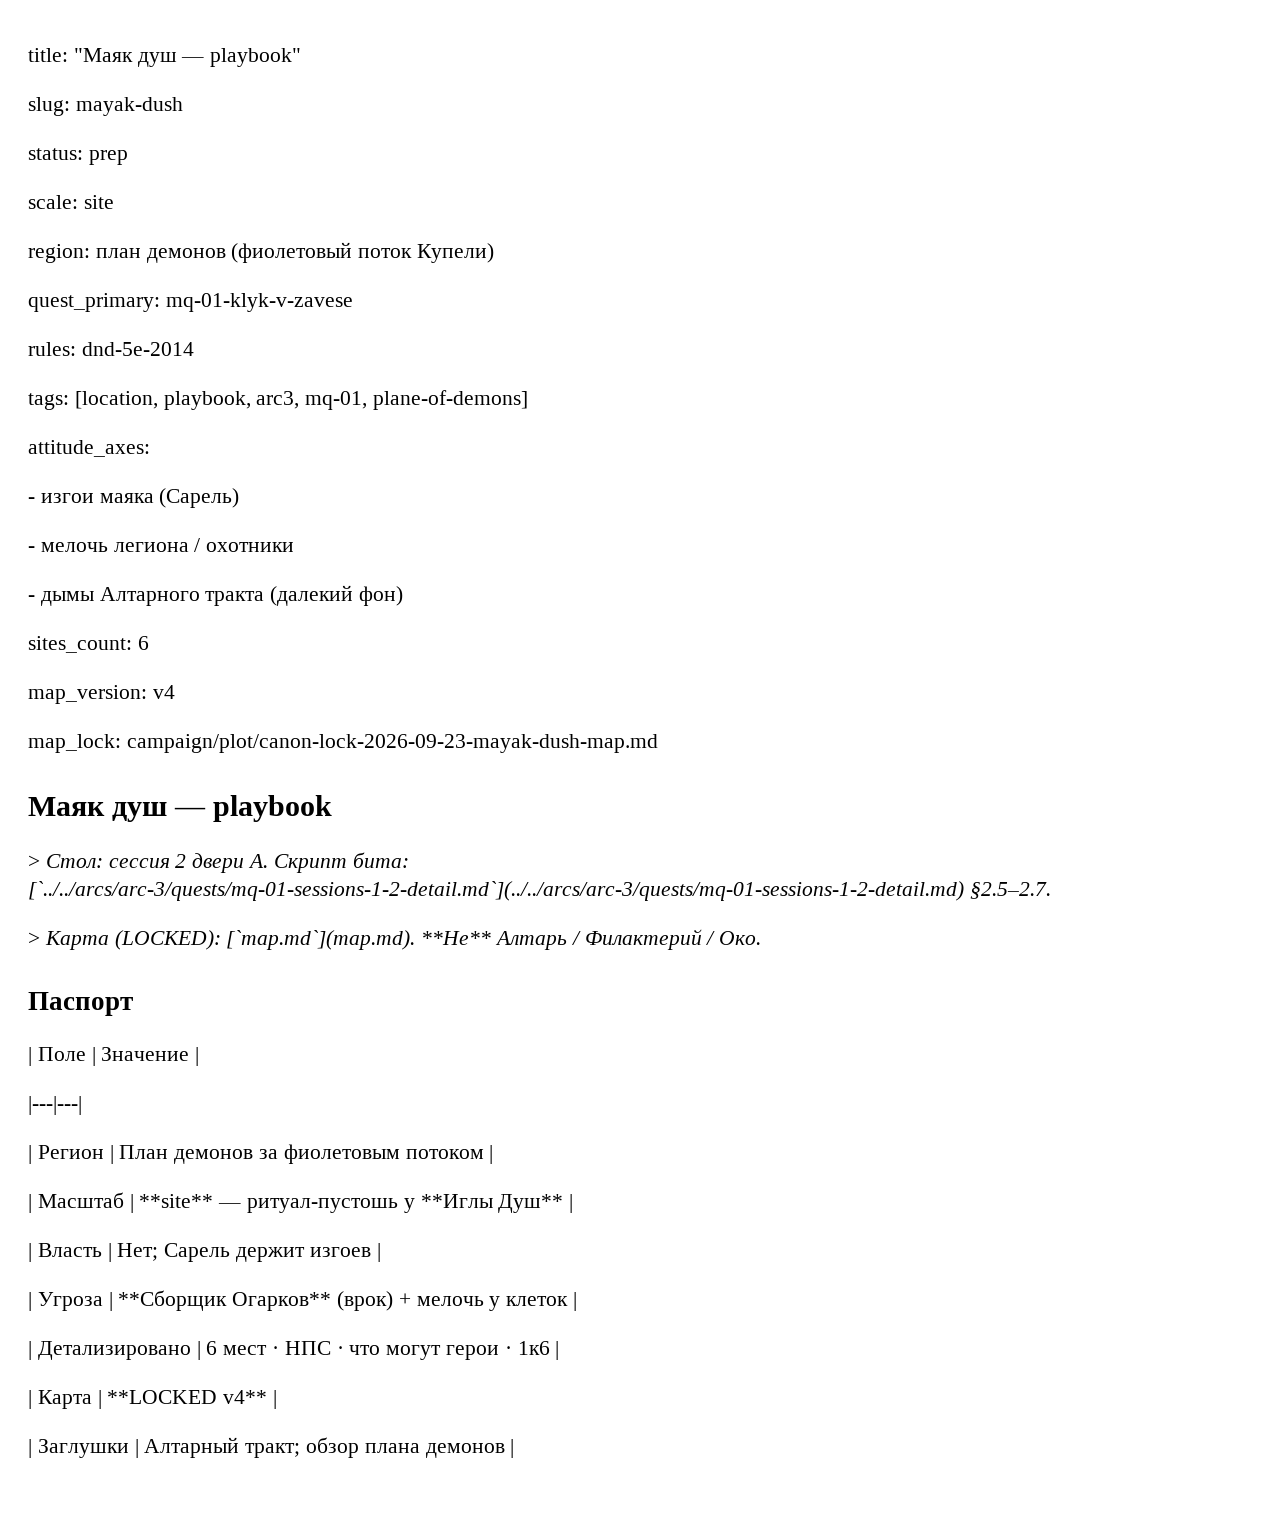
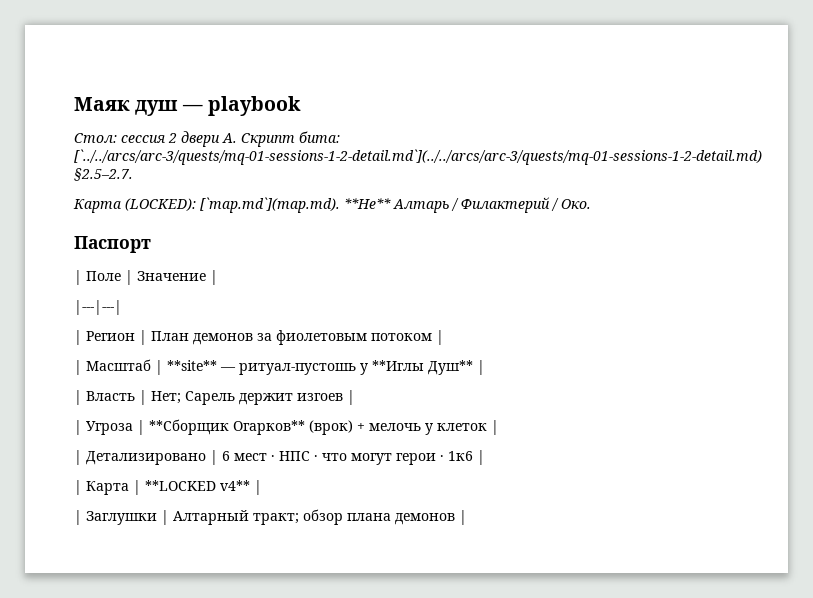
- title: "Маяк душ — playbook"
- slug: mayak-dush
- status: prep
- scale: site
- region: план демонов (фиолетовый поток Купели)
- quest_primary: mq-01-klyk-v-zavese
- rules: dnd-5e-2014
- tags: [location, playbook, arc3, mq-01, plane-of-demons]
- attitude_axes:
- - изгои маяка (Сарель)
- - мелочь легиона / охотники
- - дымы Алтарного тракта (далекий фон)
- sites_count: 6
- map_version: v4
- map_lock: campaign/plot/canon-lock-2026-09-23-mayak-dush-map.md
- > Стол: сессия 2 двери A. Скрипт бита: [`../../arcs/arc-3/quests/mq-01-sessions-1-2-detail.md`](../../arcs/arc-3/quests/mq-01-sessions-1-2-detail.md) §2.5–2.7.
+ Стол: сессия 2 двери A. Скрипт бита: [`../../arcs/arc-3/quests/mq-01-sessions-1-2-detail.md`](../../arcs/arc-3/quests/mq-01-sessions-1-2-detail.md) §2.5–2.7.
- > Карта (LOCKED): [`map.md`](map.md). **Не** Алтарь / Филактерий / Око.
+ Карта (LOCKED): [`map.md`](map.md). **Не** Алтарь / Филактерий / Око.

